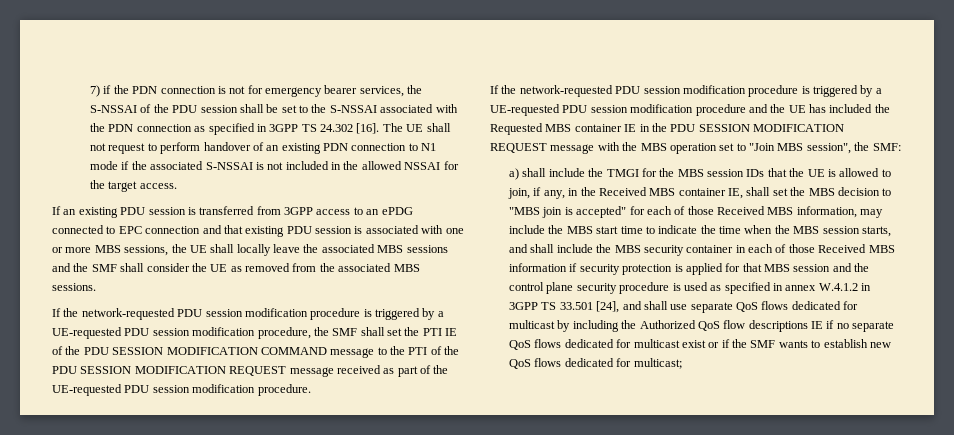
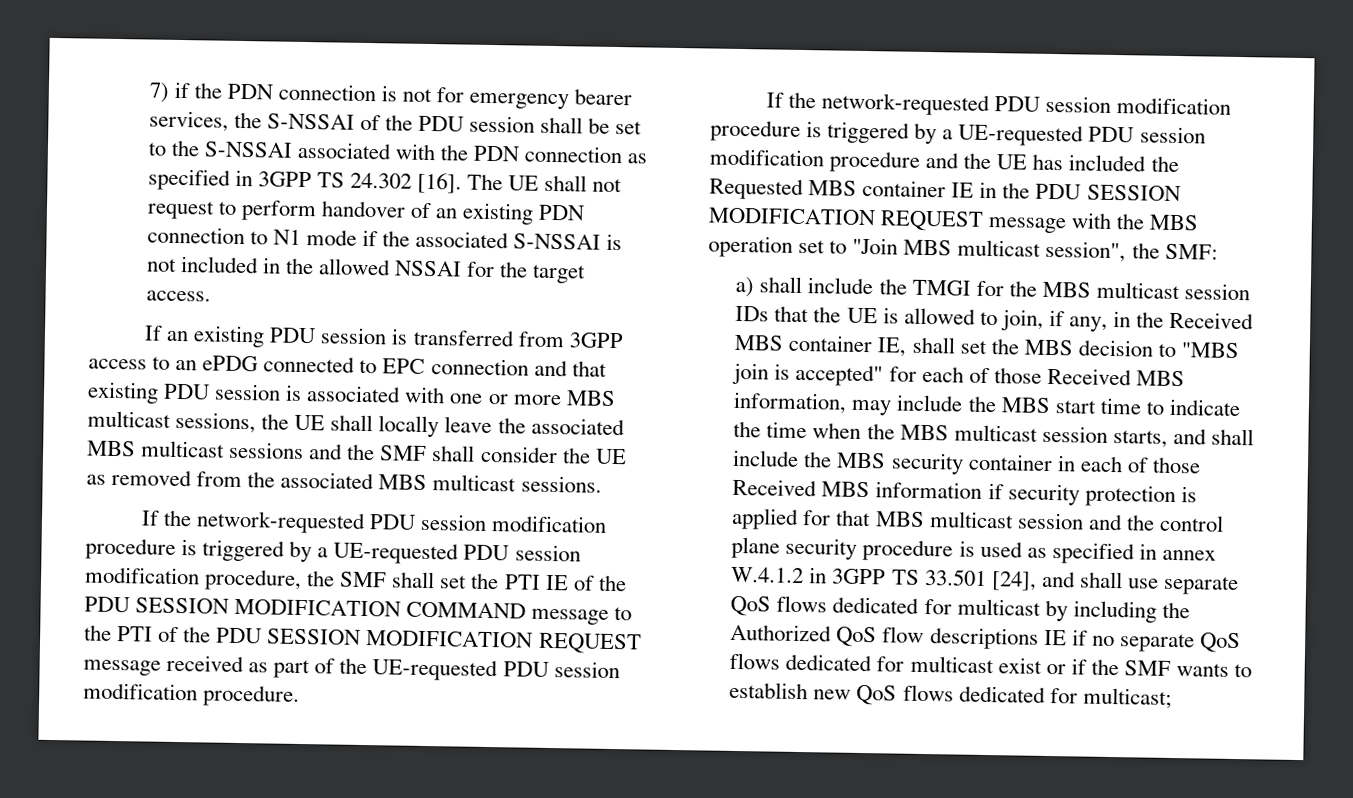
- If an existing PDU session is transferred from 3GPP access to an ePDG connected to EPC connection and that existing PDU session is associated with one or more MBS sessions, the UE shall locally leave the associated MBS sessions and the SMF shall consider the UE as removed from the associated MBS sessions.
+ If an existing PDU session is transferred from 3GPP access to an ePDG connected to EPC connection and that existing PDU session is associated with one or more MBS multicast sessions, the UE shall locally leave the associated MBS multicast sessions and the SMF shall consider the UE as removed from the associated MBS multicast sessions.
- If the network-requested PDU session modification procedure is triggered by a UE-requested PDU session modification procedure and the UE has included the Requested MBS container IE in the PDU SESSION MODIFICATION REQUEST message with the MBS operation set to "Join MBS session", the SMF:
+ If the network-requested PDU session modification procedure is triggered by a UE-requested PDU session modification procedure and the UE has included the Requested MBS container IE in the PDU SESSION MODIFICATION REQUEST message with the MBS operation set to "Join MBS multicast session", the SMF:
- a) shall include the TMGI for the MBS session IDs that the UE is allowed to join, if any, in the Received MBS container IE, shall set the MBS decision to "MBS join is accepted" for each of those Received MBS information, may include the MBS start time to indicate the time when the MBS session starts, and shall include the MBS security container in each of those Received MBS information if security protection is applied for that MBS session and the control plane security procedure is used as specified in annex W.4.1.2 in 3GPP TS 33.501 [24], and shall use separate QoS flows dedicated for multicast by including the Authorized QoS flow descriptions IE if no separate QoS flows dedicated for multicast exist or if the SMF wants to establish new QoS flows dedicated for multicast;
+ a) shall include the TMGI for the MBS multicast session IDs that the UE is allowed to join, if any, in the Received MBS container IE, shall set the MBS decision to "MBS join is accepted" for each of those Received MBS information, may include the MBS start time to indicate the time when the MBS multicast session starts, and shall include the MBS security container in each of those Received MBS information if security protection is applied for that MBS multicast session and the control plane security procedure is used as specified in annex W.4.1.2 in 3GPP TS 33.501 [24], and shall use separate QoS flows dedicated for multicast by including the Authorized QoS flow descriptions IE if no separate QoS flows dedicated for multicast exist or if the SMF wants to establish new QoS flows dedicated for multicast;

